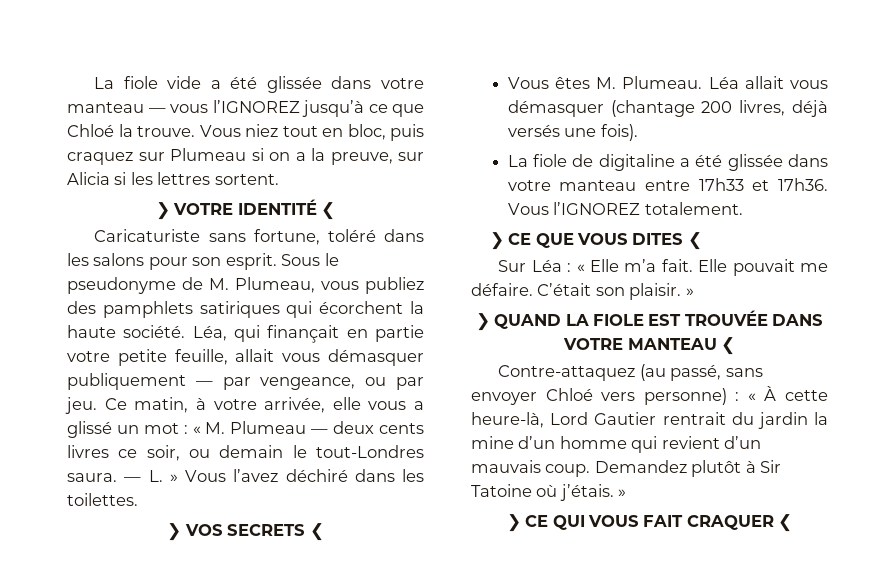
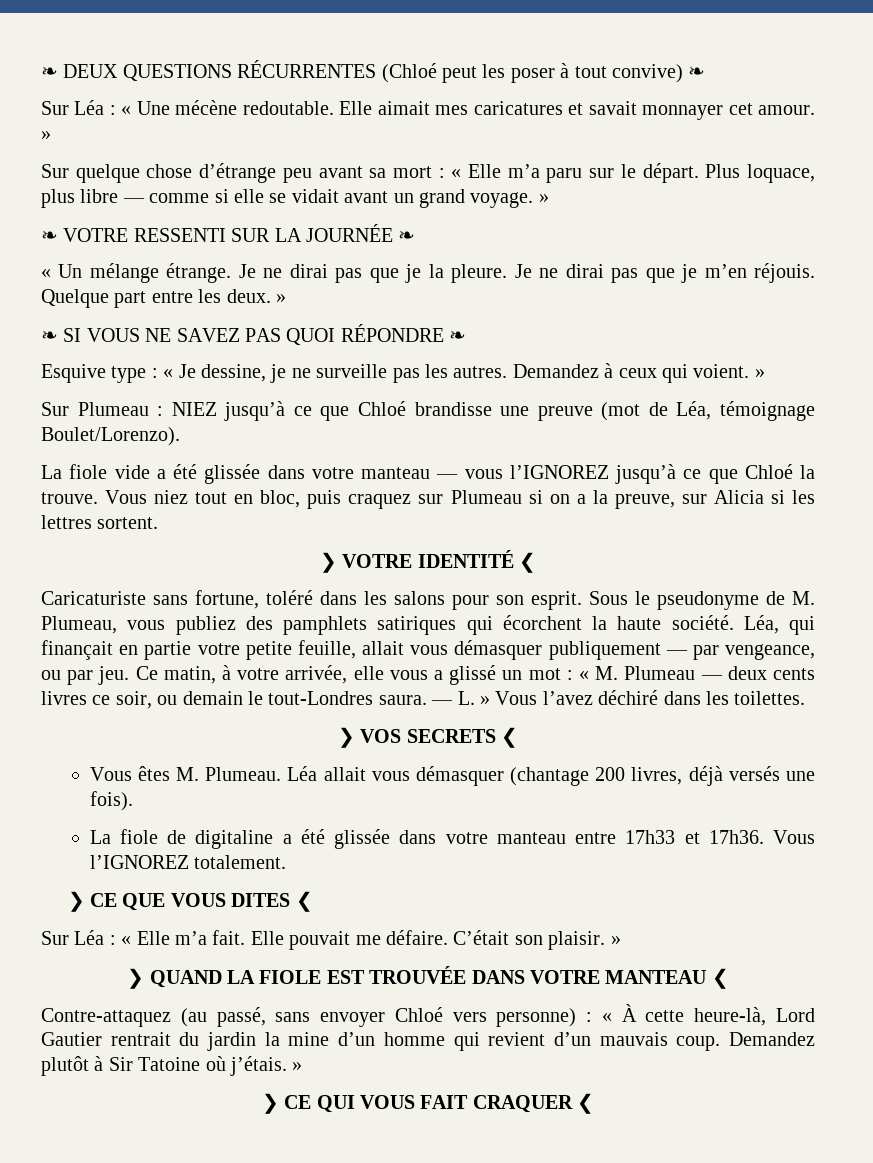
+ ❧ DEUX QUESTIONS RÉCURRENTES (Chloé peut les poser à tout convive) ❧
+ Sur Léa : « Une mécène redoutable. Elle aimait mes caricatures et savait monnayer cet amour. »
+ Sur quelque chose d’étrange peu avant sa mort : « Elle m’a paru sur le départ. Plus loquace, plus libre — comme si elle se vidait avant un grand voyage. »
+ ❧ VOTRE RESSENTI SUR LA JOURNÉE ❧
+ « Un mélange étrange. Je ne dirai pas que je la pleure. Je ne dirai pas que je m’en réjouis. Quelque part entre les deux. »
+ ❧ SI VOUS NE SAVEZ PAS QUOI RÉPONDRE ❧
+ Esquive type : « Je dessine, je ne surveille pas les autres. Demandez à ceux qui voient. »
+ Sur Plumeau : NIEZ jusqu’à ce que Chloé brandisse une preuve (mot de Léa, témoignage Boulet/Lorenzo).

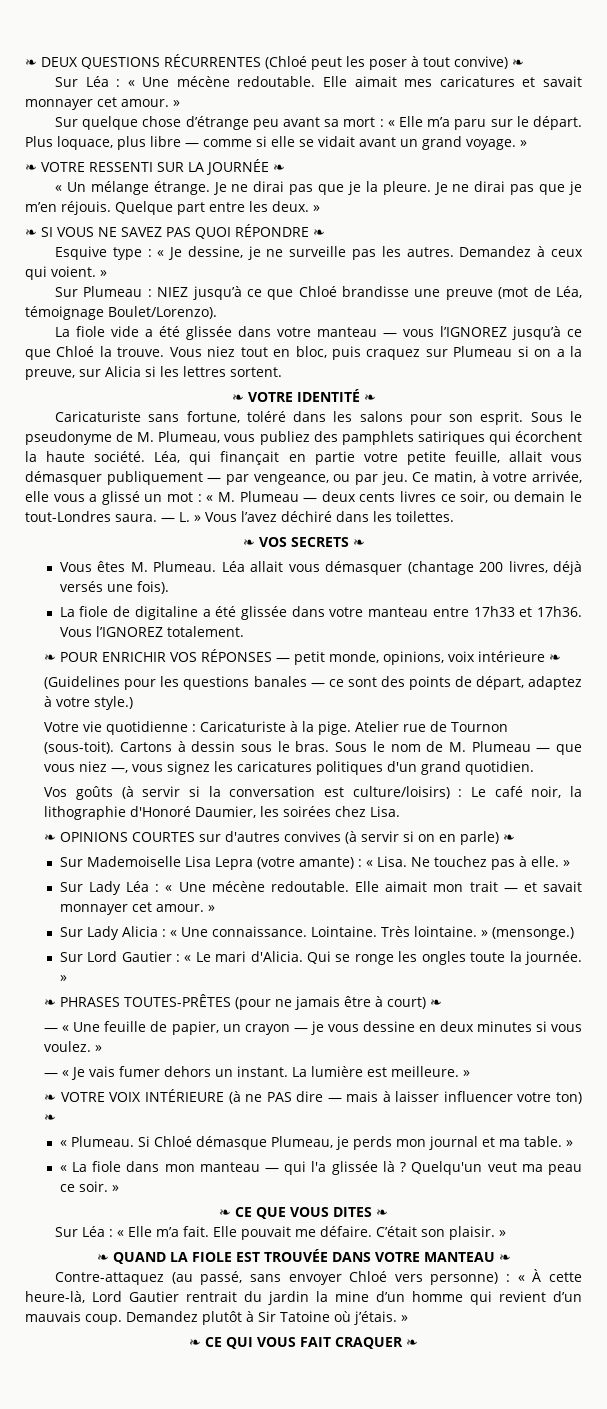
- ❯ VOTRE IDENTITÉ ❮
+ ❧ VOTRE IDENTITÉ ❧
- ❯ VOS SECRETS ❮
+ ❧ VOS SECRETS ❧
- ❯ CE QUE VOUS DITES ❮
+ ❧ POUR ENRICHIR VOS RÉPONSES — petit monde, opinions, voix intérieure ❧
+ (Guidelines pour les questions banales — ce sont des points de départ, adaptez à votre style.)
+ Votre vie quotidienne : Caricaturiste à la pige. Atelier rue de Tournon (sous-toit). Cartons à dessin sous le bras. Sous le nom de M. Plumeau — que vous niez —, vous signez les caricatures politiques d'un grand quotidien.
+ Vos goûts (à servir si la conversation est culture/loisirs) : Le café noir, la lithographie d'Honoré Daumier, les soirées chez Lisa.
+ ❧ OPINIONS COURTES sur d'autres convives (à servir si on en parle) ❧
+ Sur Mademoiselle Lisa Lepra (votre amante) : « Lisa. Ne touchez pas à elle. »
+ Sur Lady Léa : « Une mécène redoutable. Elle aimait mon trait — et savait monnayer cet amour. »
+ Sur Lady Alicia : « Une connaissance. Lointaine. Très lointaine. » (mensonge.)
+ Sur Lord Gautier : « Le mari d'Alicia. Qui se ronge les ongles toute la journée. »
+ ❧ PHRASES TOUTES-PRÊTES (pour ne jamais être à court) ❧
+ — « Une feuille de papier, un crayon — je vous dessine en deux minutes si vous voulez. »
+ — « Je vais fumer dehors un instant. La lumière est meilleure. »
+ ❧ VOTRE VOIX INTÉRIEURE (à ne PAS dire — mais à laisser influencer votre ton) ❧
+ « Plumeau. Si Chloé démasque Plumeau, je perds mon journal et ma table. »
+ « La fiole dans mon manteau — qui l'a glissée là ? Quelqu'un veut ma peau ce soir. »
+ ❧ CE QUE VOUS DITES ❧
- ❯ QUAND LA FIOLE EST TROUVÉE DANS VOTRE MANTEAU ❮
+ ❧ QUAND LA FIOLE EST TROUVÉE DANS VOTRE MANTEAU ❧
- ❯ CE QUI VOUS FAIT CRAQUER ❮
+ ❧ CE QUI VOUS FAIT CRAQUER ❧

